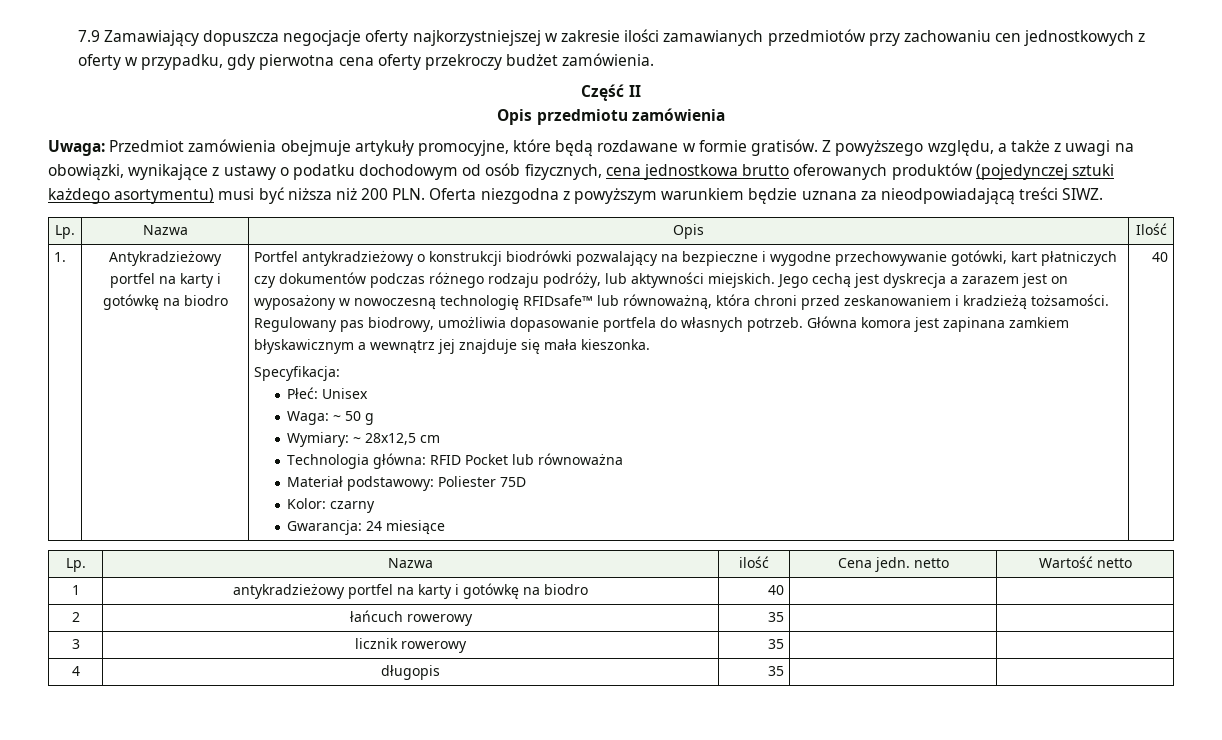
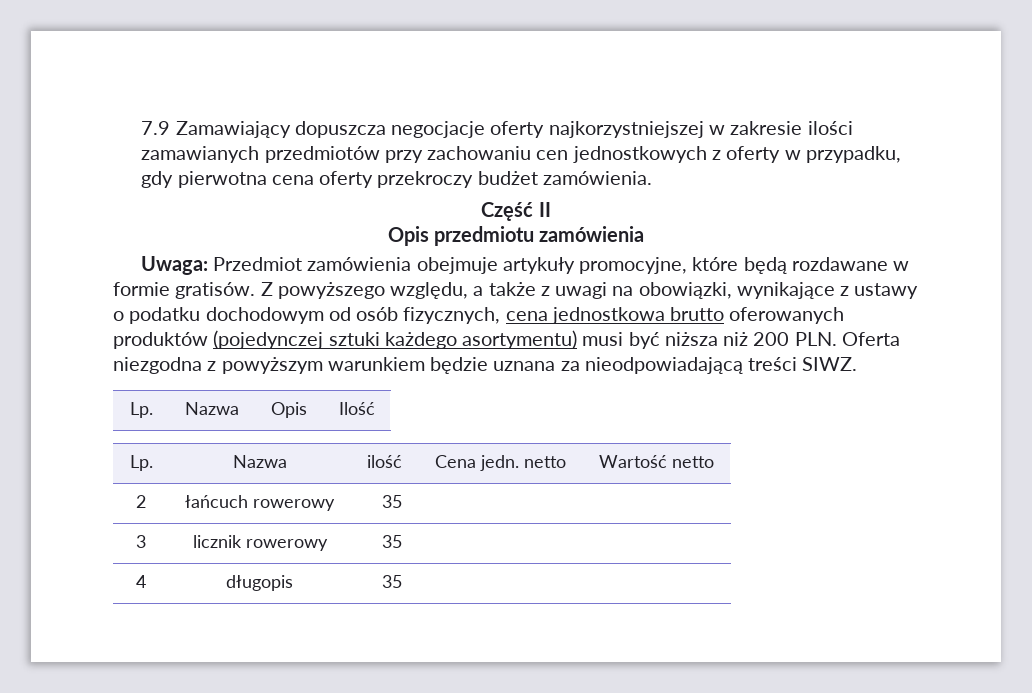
- 1. | Antykradzieżowy portfel na karty i gotówkę na biodro | Portfel antykradzieżowy o konstrukcji biodrówki pozwalający na bezpieczne i wygodne przechowywanie gotówki, kart płatniczych czy dokumentów podczas różnego rodzaju podróży, lub aktywności miejskich. Jego cechą jest dyskrecja a zarazem jest on wyposażony w nowoczesną technologię RFIDsafe™ lub równoważną, która chroni przed zeskanowaniem i kradzieżą tożsamości. Regulowany pas biodrowy, umożliwia dopasowanie portfela do własnych potrzeb. Główna komora jest zapinana zamkiem błyskawicznym a wewnątrz jej znajduje się mała kieszonka.
- Specyfikacja:
- Płeć: Unisex
- Waga: ~ 50 g
- Wymiary: ~ 28x12,5 cm
- Technologia główna: RFID Pocket lub równoważna
- Materiał podstawowy: Poliester 75D
- Kolor: czarny
- Gwarancja: 24 miesiące | 40
- 1 | antykradzieżowy portfel na karty i gotówkę na biodro | 40 | |

